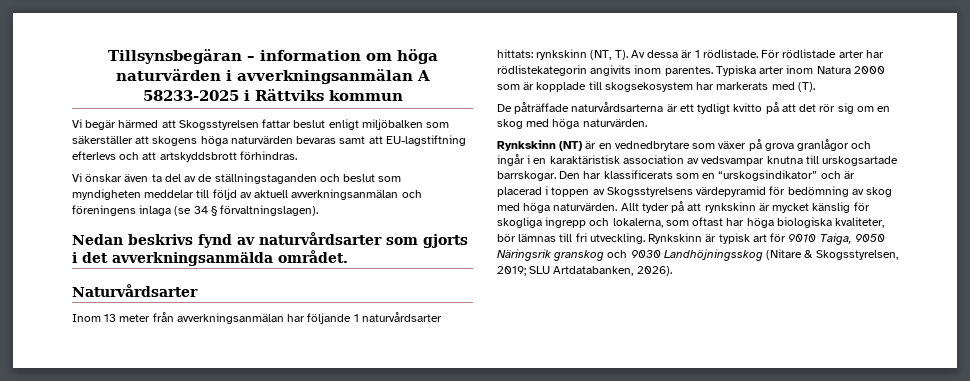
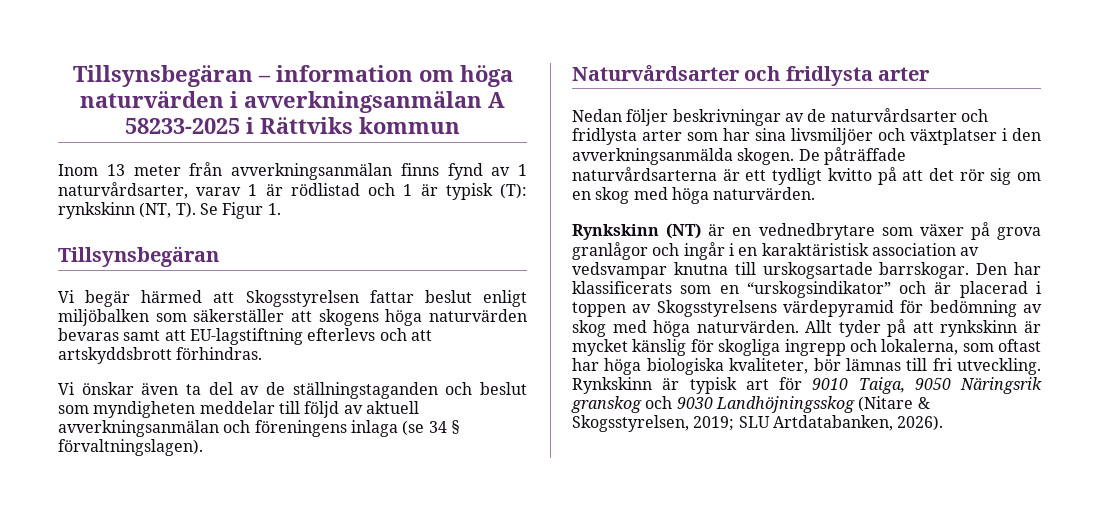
+ Inom 13 meter från avverkningsanmälan finns fynd av 1 naturvårdsarter, varav 1 är rödlistad och 1 är typisk (T): rynkskinn (NT, T). Se Figur 1.
+ Tillsynsbegäran
- Nedan beskrivs fynd av naturvårdsarter som gjorts i det avverkningsanmälda området.
- Naturvårdsarter
- Inom 13 meter från avverkningsanmälan har följande 1 naturvårdsarter hittats: rynkskinn (NT, T). Av dessa är 1 rödlistade. För rödlistade arter har rödlistekategorin angivits inom parentes. Typiska arter inom Natura 2000 som är kopplade till skogsekosystem har markerats med (T).
- De påträffade naturvårdsarterna är ett tydligt kvitto på att det rör sig om en skog med höga naturvärden.
+ Naturvårdsarter och fridlysta arter
+ Nedan följer beskrivningar av de naturvårdsarter och fridlysta arter som har sina livsmiljöer och växtplatser i den avverkningsanmälda skogen. De påträffade naturvårdsarterna är ett tydligt kvitto på att det rör sig om en skog med höga naturvärden.

